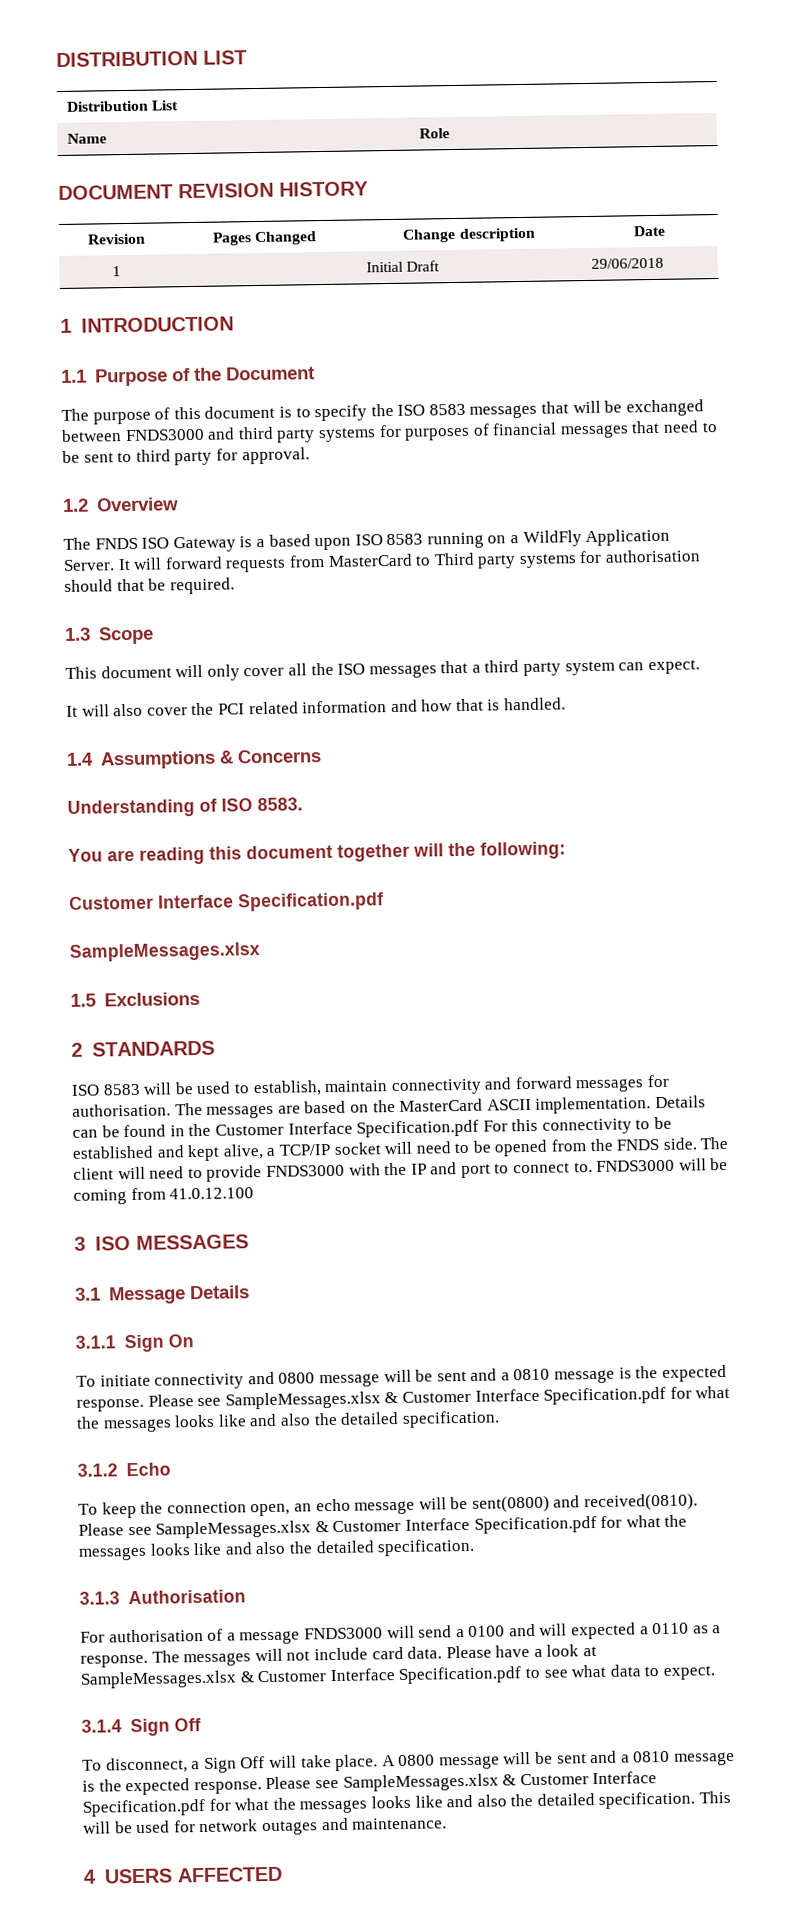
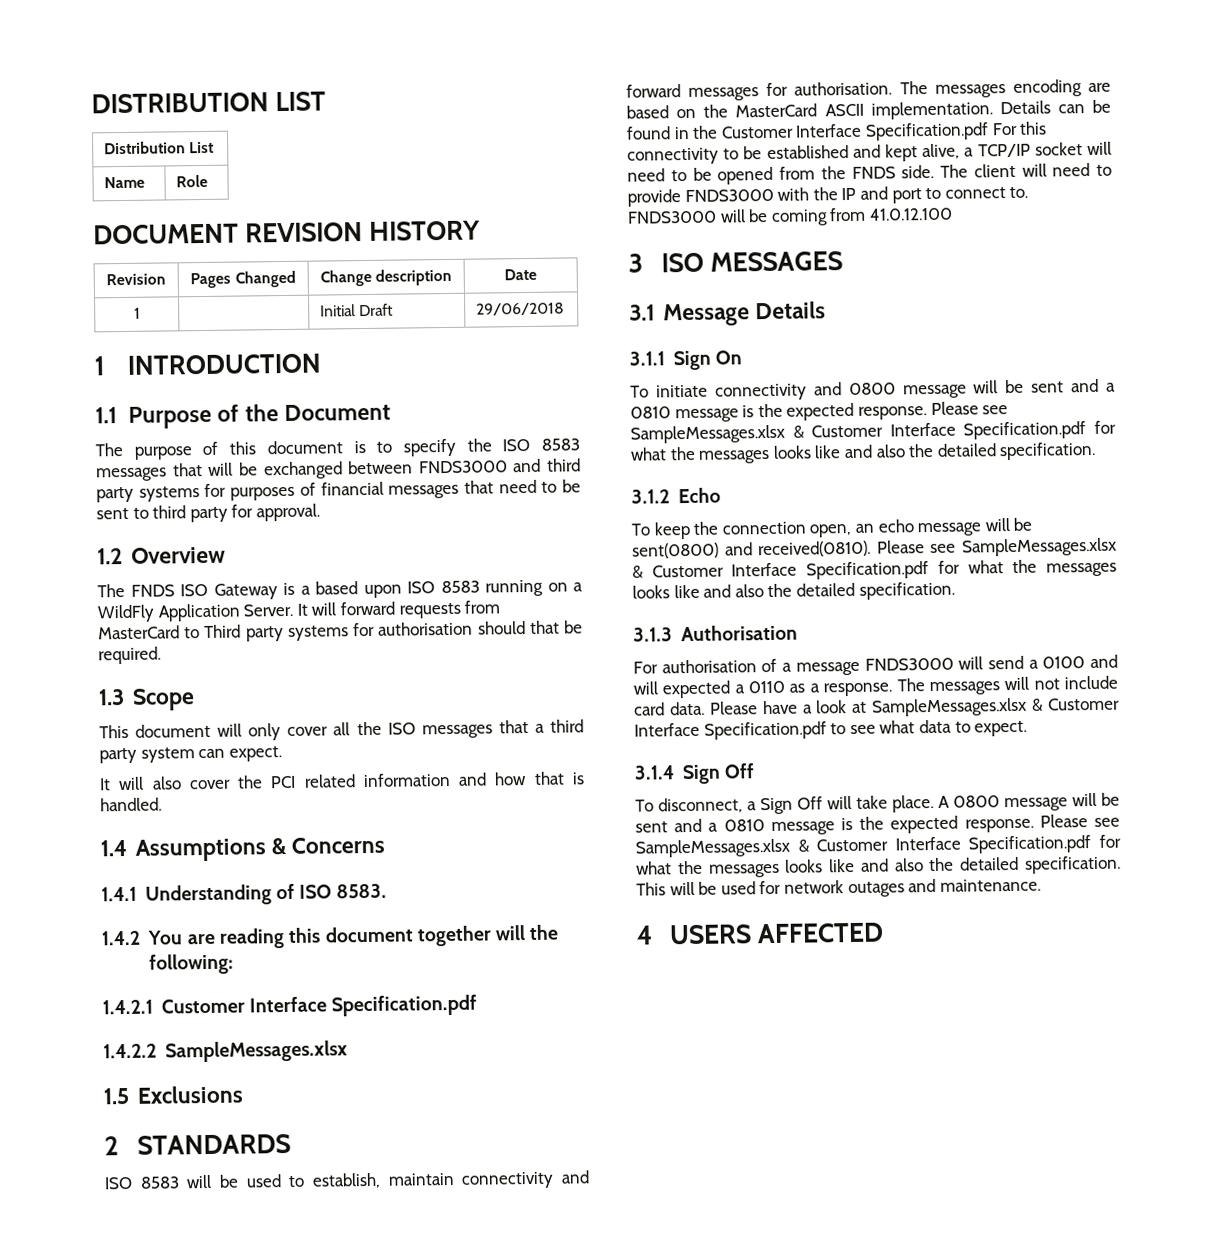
- Understanding of ISO 8583.
+ 1.4.1 Understanding of ISO 8583.
- You are reading this document together will the following:
- Customer Interface Specification.pdf
- SampleMessages.xlsx
+ 1.4.2 You are reading this document together will the following:
+ 1.4.2.1 Customer Interface Specification.pdf
+ 1.4.2.2 SampleMessages.xlsx
- The messages are based on the MasterCard ASCII implementation.
+ The messages encoding are based on the MasterCard ASCII implementation.

